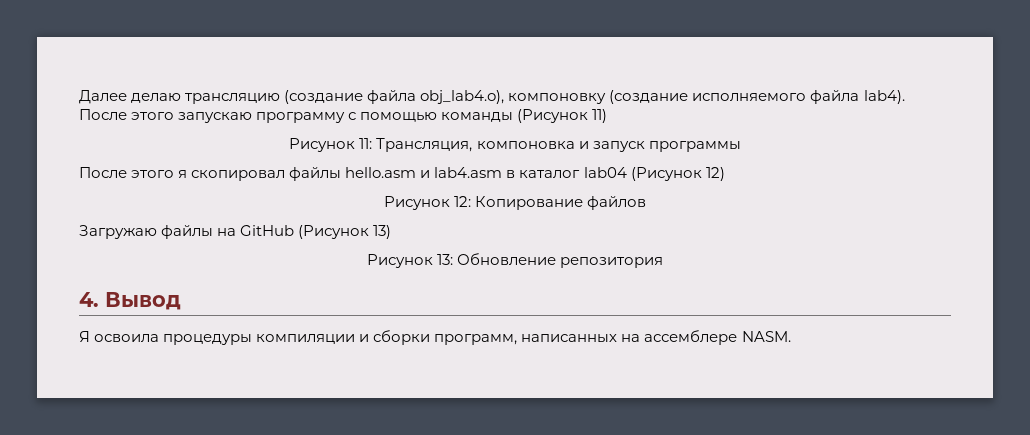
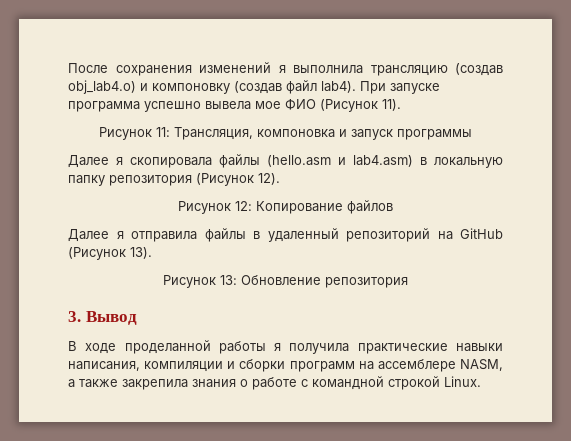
- Далее делаю трансляцию (создание файла obj_lab4.o), компоновку (создание исполняемого файла lab4). После этого запускаю программу с помощью команды (Рисунок 11)
+ После сохранения изменений я выполнила трансляцию (создав obj_lab4.o) и компоновку (создав файл lab4). При запуске программа успешно вывела мое ФИО (Рисунок 11).
- После этого я скопировал файлы hello.asm и lab4.asm в каталог lab04 (Рисунок 12)
+ Далее я скопировала файлы (hello.asm и lab4.asm) в локальную папку репозитория (Рисунок 12).
  Рисунок 12: Копирование файлов
- Загружаю файлы на GitHub (Рисунок 13)
+ Далее я отправила файлы в удаленный репозиторий на GitHub (Рисунок 13).
- 4. Вывод
+ 3. Вывод
- Я освоила процедуры компиляции и сборки программ, написанных на ассемблере NASM.
+ В ходе проделанной работы я получила практические навыки написания, компиляции и сборки программ на ассемблере NASM, а также закрепила знания о работе с командной строкой Linux.

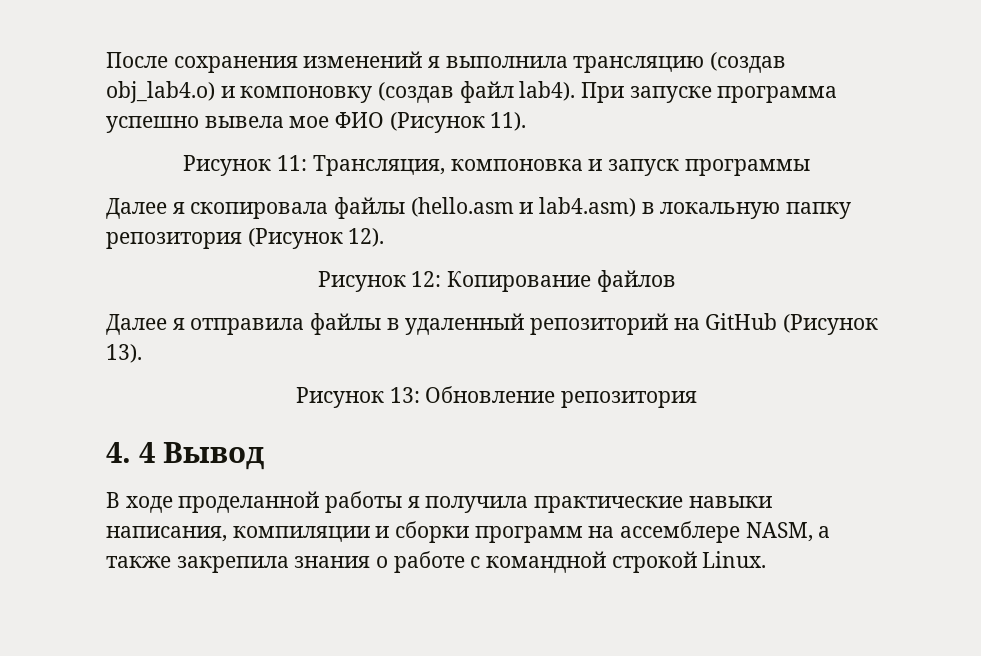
- 3. Вывод
+ 4. 4 Вывод

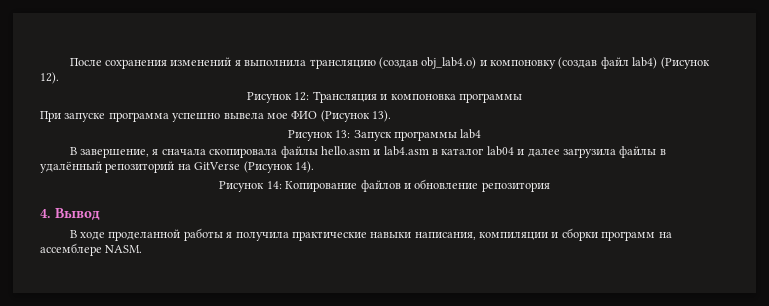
- После сохранения изменений я выполнила трансляцию (создав obj_lab4.o) и компоновку (создав файл lab4). При запуске программа успешно вывела мое ФИО (Рисунок 11).
- Рисунок 11: Трансляция, компоновка и запуск программы
- Далее я скопировала файлы (hello.asm и lab4.asm) в локальную папку репозитория (Рисунок 12).
- Рисунок 12: Копирование файлов
- Далее я отправила файлы в удаленный репозиторий на GitHub (Рисунок 13).
- Рисунок 13: Обновление репозитория
+ После сохранения изменений я выполнила трансляцию (создав obj_lab4.o) и компоновку (создав файл lab4) (Рисунок 12).
+ Рисунок 12: Трансляция и компоновка программы
+ При запуске программа успешно вывела мое ФИО (Рисунок 13).
+ Рисунок 13: Запуск программы lab4
+ В завершение, я сначала скопировала файлы hello.asm и lab4.asm в каталог lab04 и далее загрузила файлы в удалённый репозиторий на GitVerse (Рисунок 14).
+ Рисунок 14: Копирование файлов и обновление репозитория
- 4. 4 Вывод
+ 4. Вывод
- В ходе проделанной работы я получила практические навыки написания, компиляции и сборки программ на ассемблере NASM, а также закрепила знания о работе с командной строкой Linux.
+ В ходе проделанной работы я получила практические навыки написания, компиляции и сборки программ на ассемблере NASM.

